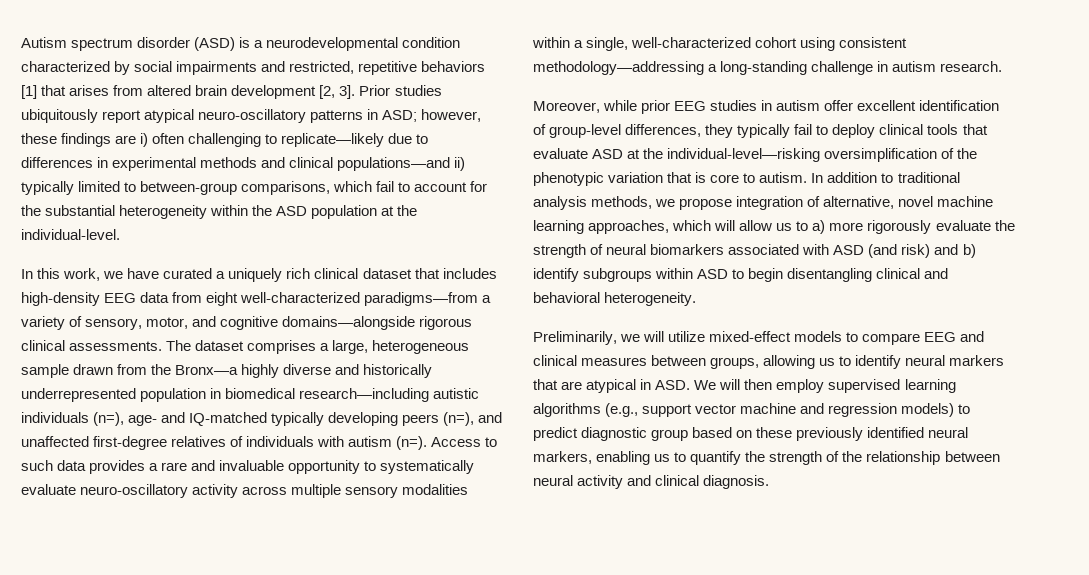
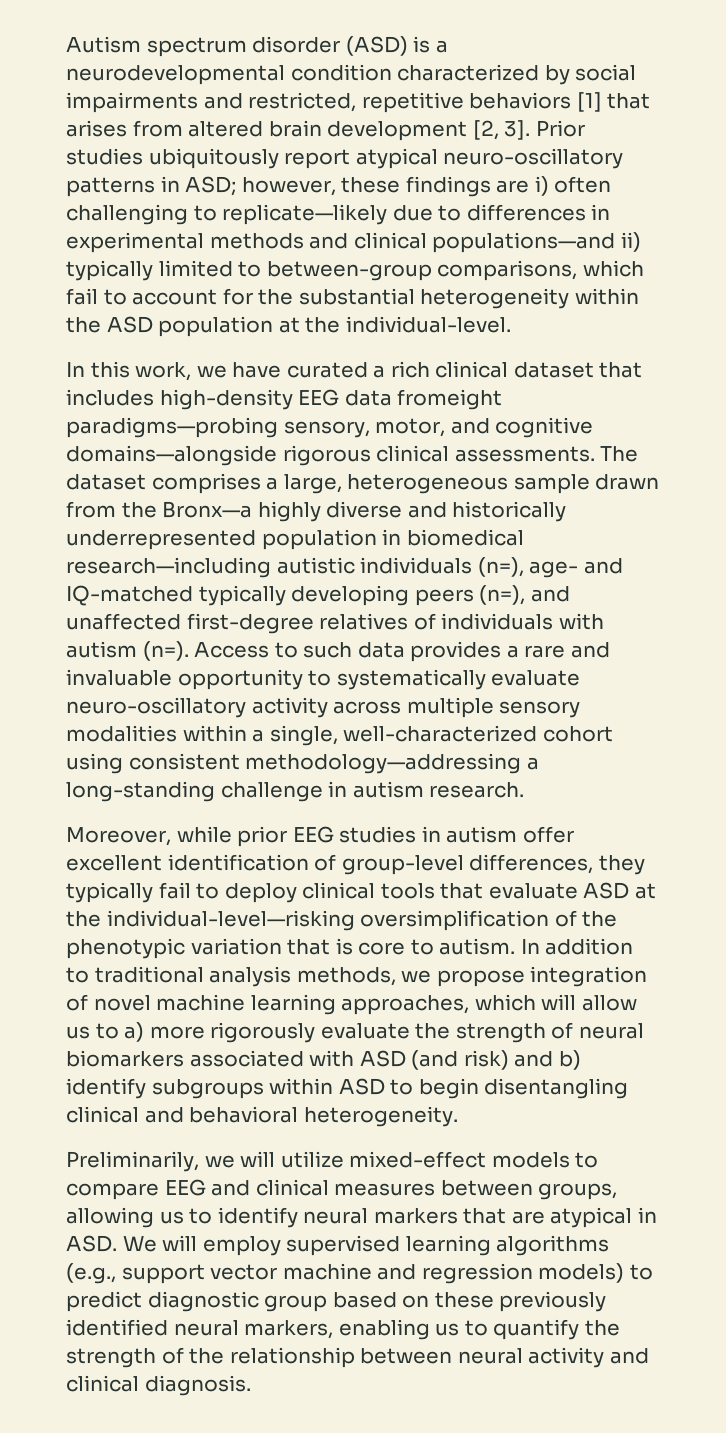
- In this work, we have curated a uniquely rich clinical dataset that includes high-density EEG data from eight well-characterized paradigms—from a variety of sensory, motor, and cognitive domains—alongside rigorous clinical assessments.
+ In this work, we have curated a rich clinical dataset that includes high-density EEG data fromeight paradigms—probing sensory, motor, and cognitive domains—alongside rigorous clinical assessments.
- In addition to traditional analysis methods, we propose integration of alternative, novel machine learning approaches, which will allow us to a) more rigorously evaluate the strength of neural biomarkers associated with ASD (and risk) and b) identify subgroups within ASD to begin disentangling clinical and behavioral heterogeneity.
+ In addition to traditional analysis methods, we propose integration of novel machine learning approaches, which will allow us to a) more rigorously evaluate the strength of neural biomarkers associated with ASD (and risk) and b) identify subgroups within ASD to begin disentangling clinical and behavioral heterogeneity.
- Preliminarily, we will utilize mixed-effect models to compare EEG and clinical measures between groups, allowing us to identify neural markers that are atypical in ASD. We will then employ supervised learning algorithms (e.g., support vector machine and regression models) to predict diagnostic group based on these previously identified neural markers, enabling us to quantify the strength of the relationship between neural activity and clinical diagnosis.
+ Preliminarily, we will utilize mixed-effect models to compare EEG and clinical measures between groups, allowing us to identify neural markers that are atypical in ASD. We will employ supervised learning algorithms (e.g., support vector machine and regression models) to predict diagnostic group based on these previously identified neural markers, enabling us to quantify the strength of the relationship between neural activity and clinical diagnosis.

